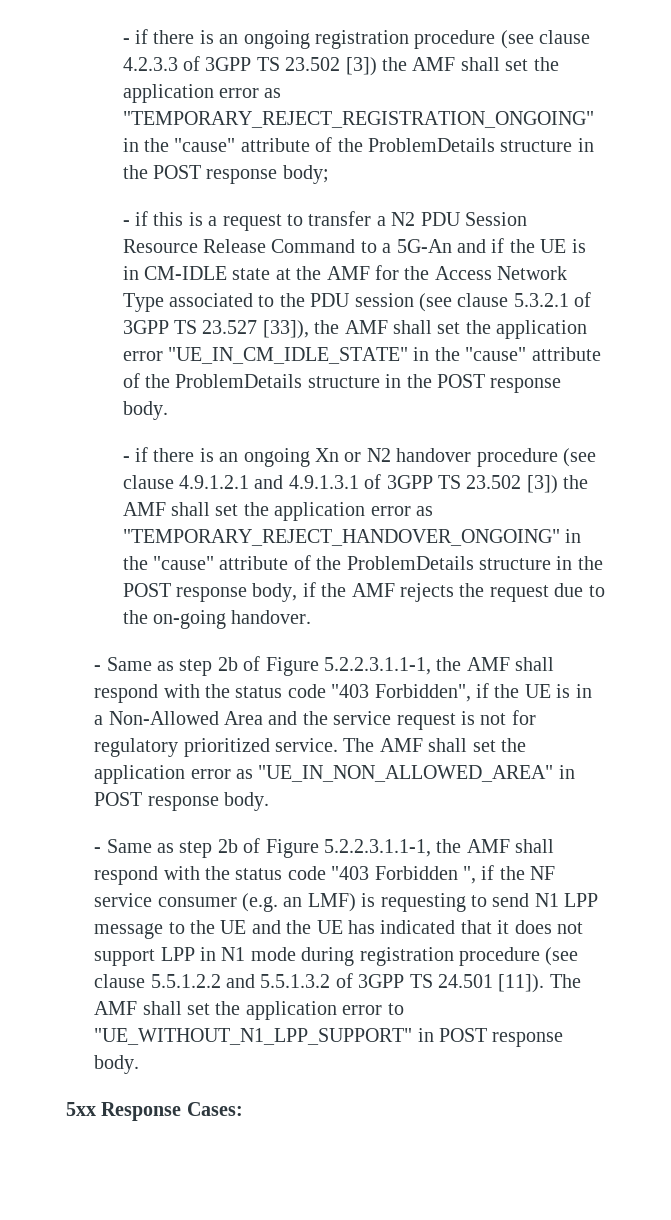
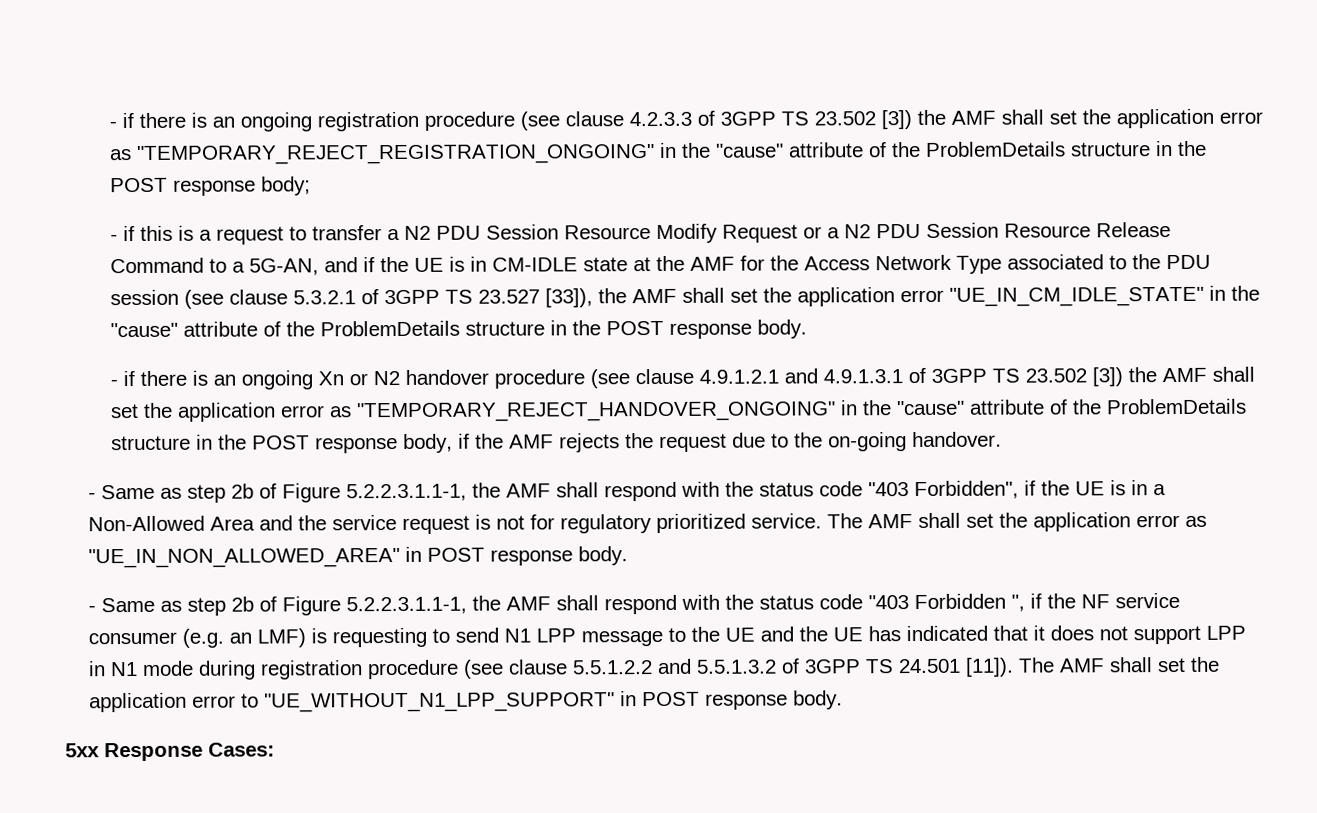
- - if this is a request to transfer a N2 PDU Session Resource Release Command to a 5G-An and if the UE is in CM-IDLE state at the AMF for the Access Network Type associated to the PDU session (see clause 5.3.2.1 of 3GPP TS 23.527 [33]), the AMF shall set the application error "UE_IN_CM_IDLE_STATE" in the "cause" attribute of the ProblemDetails structure in the POST response body.
+ - if this is a request to transfer a N2 PDU Session Resource Modify Request or a N2 PDU Session Resource Release Command to a 5G-AN, and if the UE is in CM-IDLE state at the AMF for the Access Network Type associated to the PDU session (see clause 5.3.2.1 of 3GPP TS 23.527 [33]), the AMF shall set the application error "UE_IN_CM_IDLE_STATE" in the "cause" attribute of the ProblemDetails structure in the POST response body.

